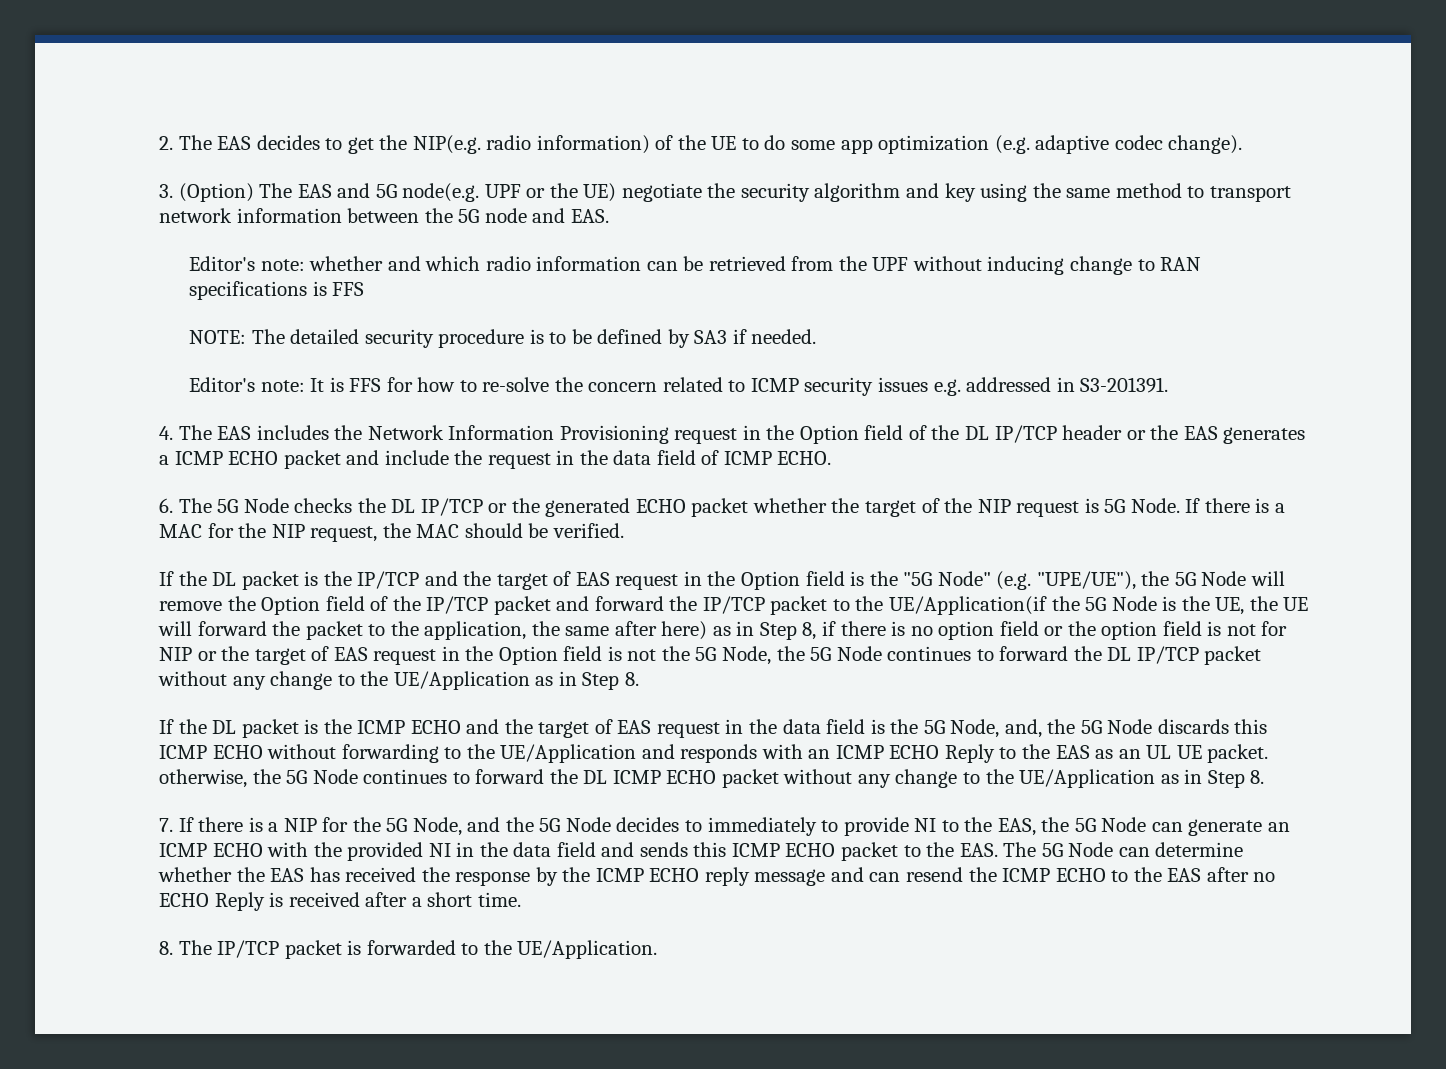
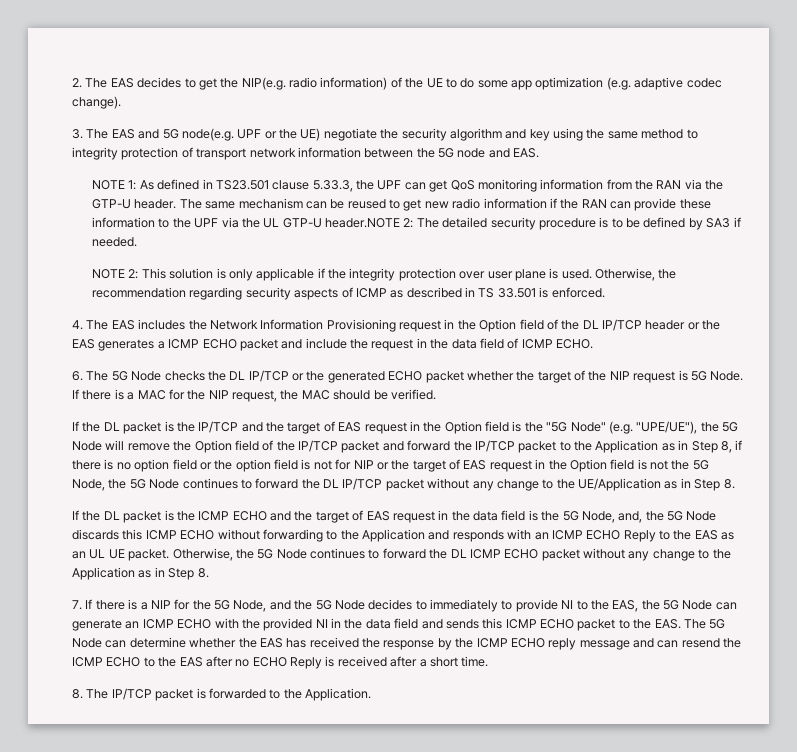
- 3. (Option) The EAS and 5G node(e.g. UPF or the UE) negotiate the security algorithm and key using the same method to transport network information between the 5G node and EAS.
+ 3. The EAS and 5G node(e.g. UPF or the UE) negotiate the security algorithm and key using the same method to integrity protection of transport network information between the 5G node and EAS.
- Editor's note: whether and which radio information can be retrieved from the UPF without inducing change to RAN specifications is FFS
- NOTE: The detailed security procedure is to be defined by SA3 if needed.
+ NOTE 1: As defined in TS23.501 clause 5.33.3, the UPF can get QoS monitoring information from the RAN via the GTP-U header. The same mechanism can be reused to get new radio information if the RAN can provide these information to the UPF via the UL GTP-U header.NOTE 2: The detailed security procedure is to be defined by SA3 if needed.
- Editor's note: It is FFS for how to re-solve the concern related to ICMP security issues e.g. addressed in S3-201391.
+ NOTE 2: This solution is only applicable if the integrity protection over user plane is used. Otherwise, the recommendation regarding security aspects of ICMP as described in TS 33.501 is enforced.
- If the DL packet is the IP/TCP and the target of EAS request in the Option field is the "5G Node" (e.g. "UPE/UE"), the 5G Node will remove the Option field of the IP/TCP packet and forward the IP/TCP packet to the UE/Application(if the 5G Node is the UE, the UE will forward the packet to the application, the same after here) as in Step 8, if there is no option field or the option field is not for NIP or the target of EAS request in the Option field is not the 5G Node, the 5G Node continues to forward the DL IP/TCP packet without any change to the UE/Application as in Step 8.
+ If the DL packet is the IP/TCP and the target of EAS request in the Option field is the "5G Node" (e.g. "UPE/UE"), the 5G Node will remove the Option field of the IP/TCP packet and forward the IP/TCP packet to the Application as in Step 8, if there is no option field or the option field is not for NIP or the target of EAS request in the Option field is not the 5G Node, the 5G Node continues to forward the DL IP/TCP packet without any change to the UE/Application as in Step 8.
- If the DL packet is the ICMP ECHO and the target of EAS request in the data field is the 5G Node, and, the 5G Node discards this ICMP ECHO without forwarding to the UE/Application and responds with an ICMP ECHO Reply to the EAS as an UL UE packet. otherwise, the 5G Node continues to forward the DL ICMP ECHO packet without any change to the UE/Application as in Step 8.
+ If the DL packet is the ICMP ECHO and the target of EAS request in the data field is the 5G Node, and, the 5G Node discards this ICMP ECHO without forwarding to the Application and responds with an ICMP ECHO Reply to the EAS as an UL UE packet. Otherwise, the 5G Node continues to forward the DL ICMP ECHO packet without any change to the Application as in Step 8.
- 8. The IP/TCP packet is forwarded to the UE/Application.
+ 8. The IP/TCP packet is forwarded to the Application.

